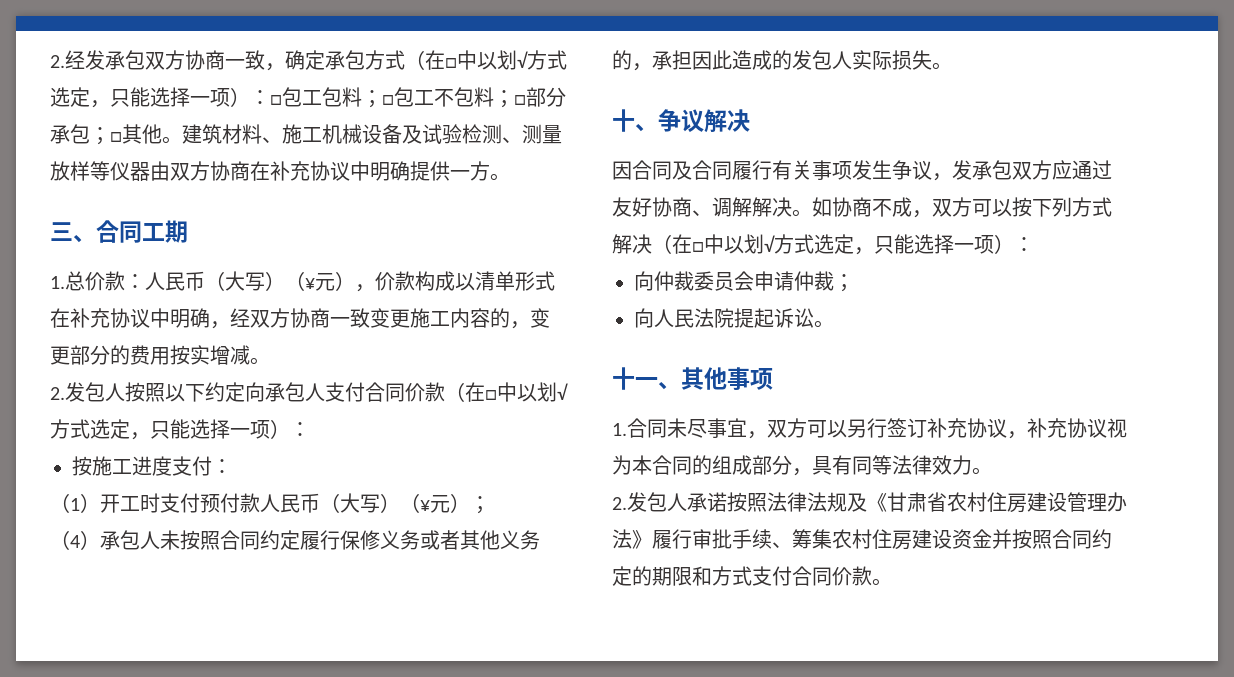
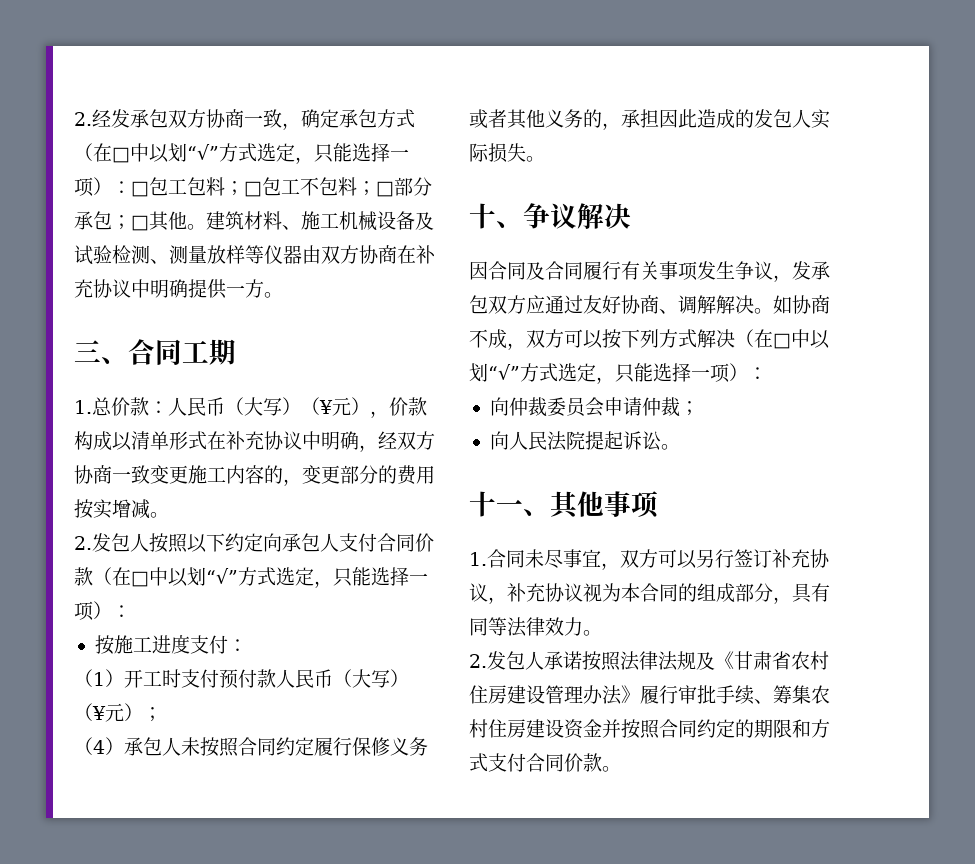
- 2.经发承包双方协商一致，确定承包方式（在□中以划√方式选定，只能选择一项）：□包工包料；□包工不包料；□部分承包；□其他。
+ 2.经发承包双方协商一致，确定承包方式（在□中以划“√”方式选定，只能选择一项）：□包工包料；□包工不包料；□部分承包；□其他。
- 2.发包人按照以下约定向承包人支付合同价款（在□中以划√方式选定，只能选择一项）：
+ 2.发包人按照以下约定向承包人支付合同价款（在□中以划“√”方式选定，只能选择一项）：
- 如协商不成，双方可以按下列方式解决（在□中以划√方式选定，只能选择一项）：
+ 如协商不成，双方可以按下列方式解决（在□中以划“√”方式选定，只能选择一项）：

